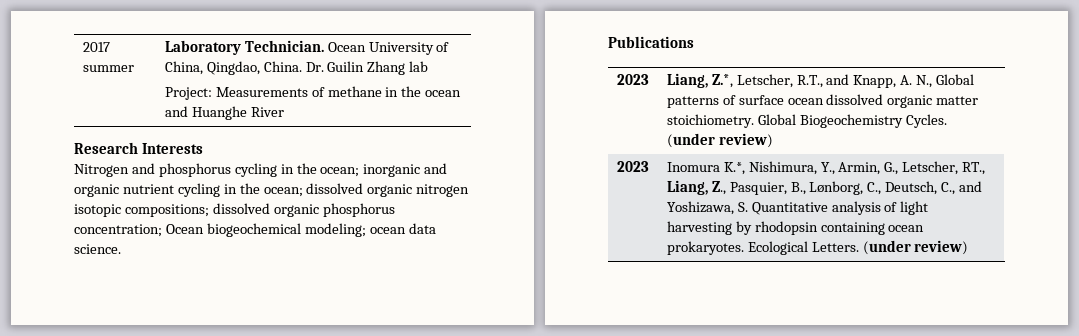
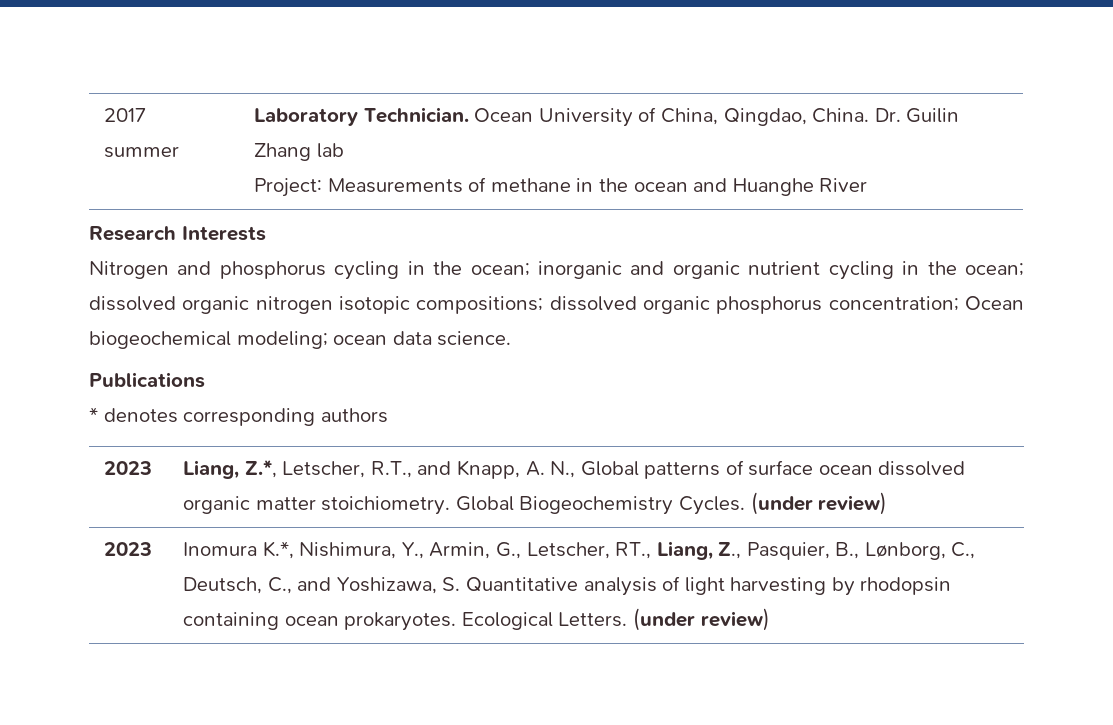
+ * denotes corresponding authors

